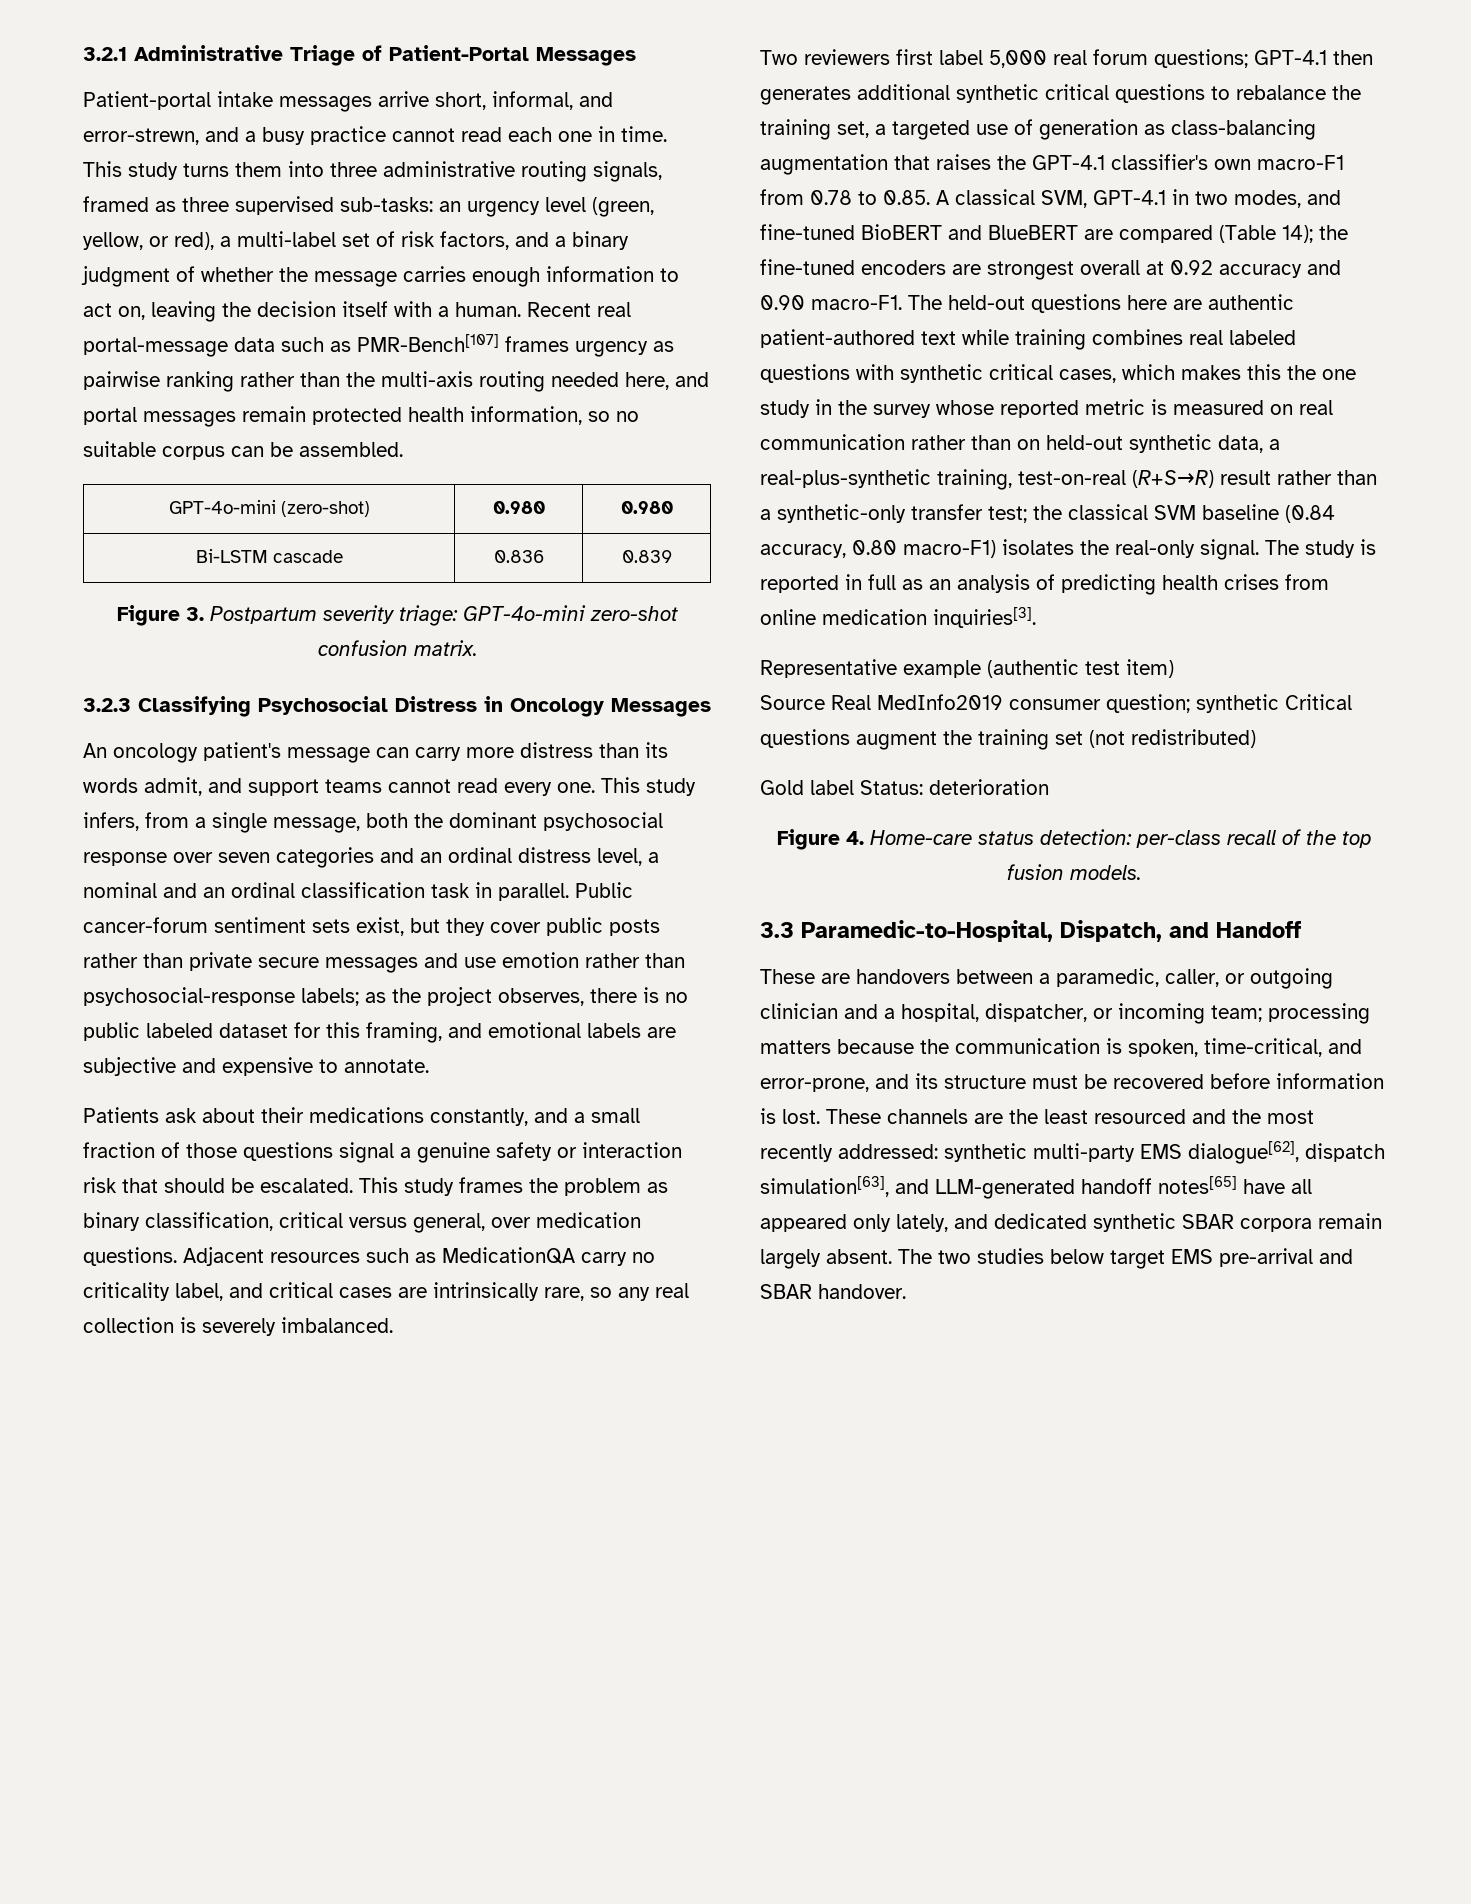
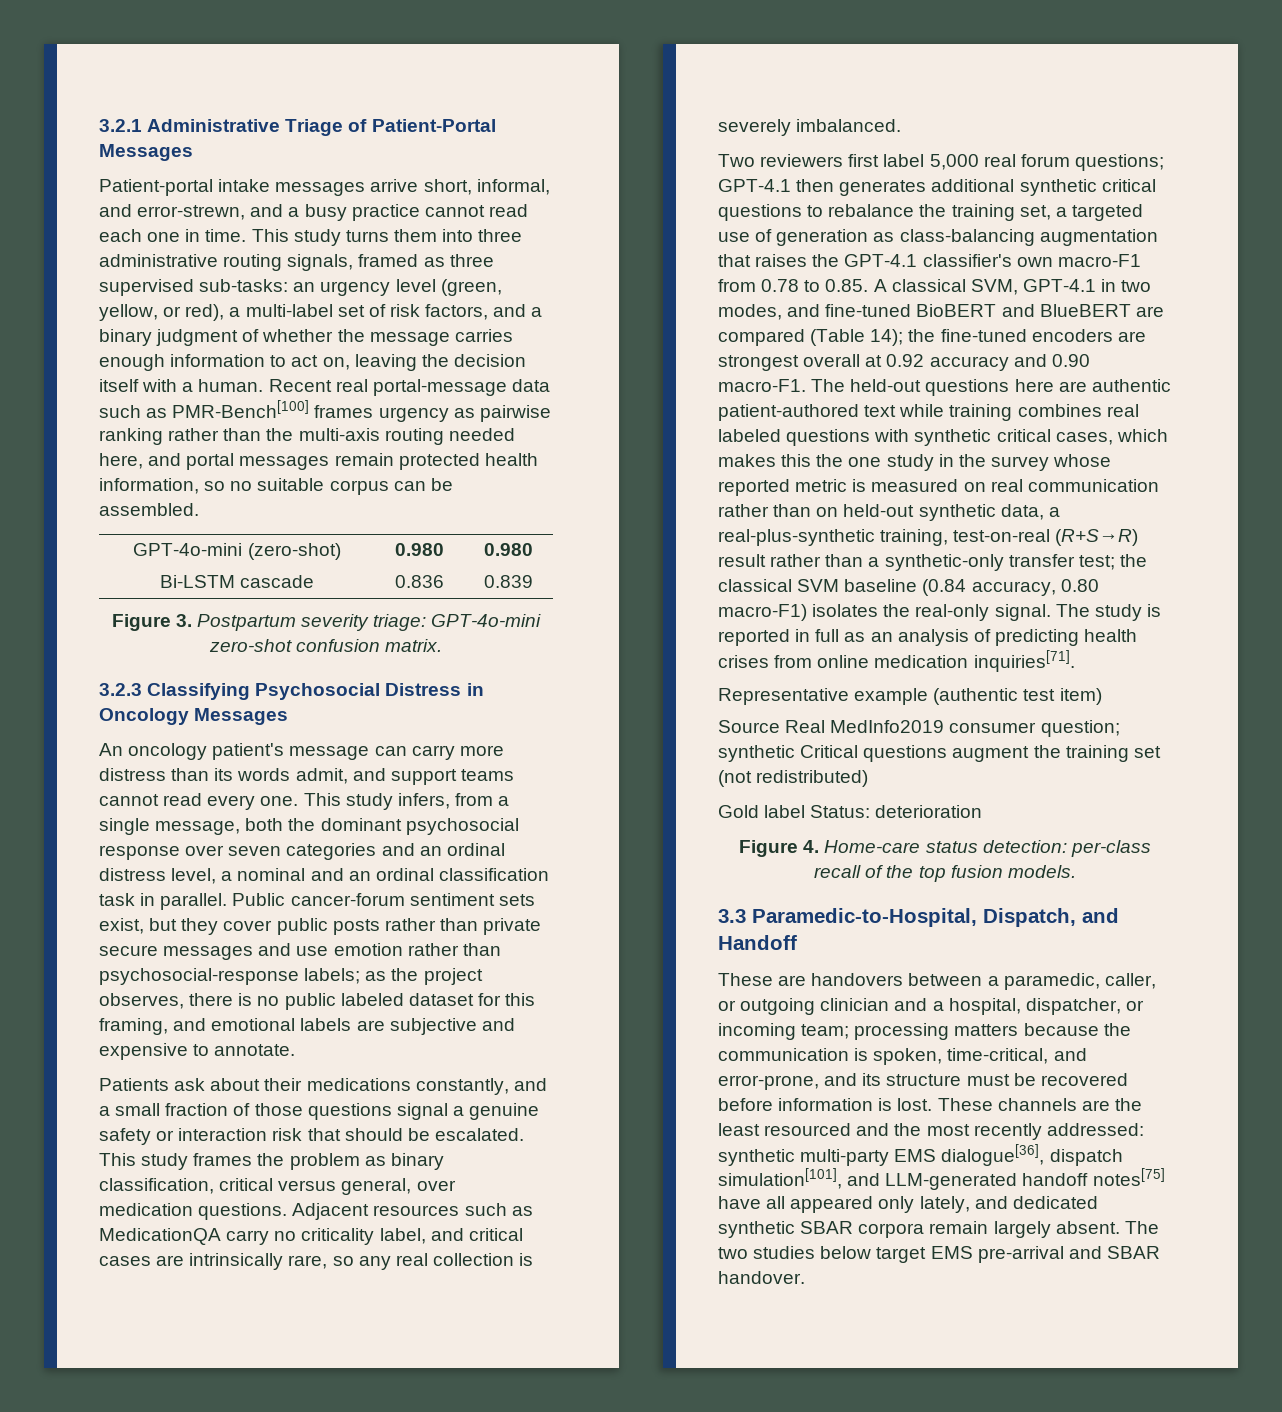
- Recent real portal-message data such as PMR-Bench[107] frames urgency as pairwise ranking rather than the multi-axis routing needed here, and portal messages remain protected health information, so no suitable corpus can be assembled.
+ Recent real portal-message data such as PMR-Bench[100] frames urgency as pairwise ranking rather than the multi-axis routing needed here, and portal messages remain protected health information, so no suitable corpus can be assembled.
- The study is reported in full as an analysis of predicting health crises from online medication inquiries[3].
+ The study is reported in full as an analysis of predicting health crises from online medication inquiries[71].
- These channels are the least resourced and the most recently addressed: synthetic multi-party EMS dialogue[62], dispatch simulation[63], and LLM-generated handoff notes[65] have all appeared only lately, and dedicated synthetic SBAR corpora remain largely absent.
+ These channels are the least resourced and the most recently addressed: synthetic multi-party EMS dialogue[36], dispatch simulation[101], and LLM-generated handoff notes[75] have all appeared only lately, and dedicated synthetic SBAR corpora remain largely absent.

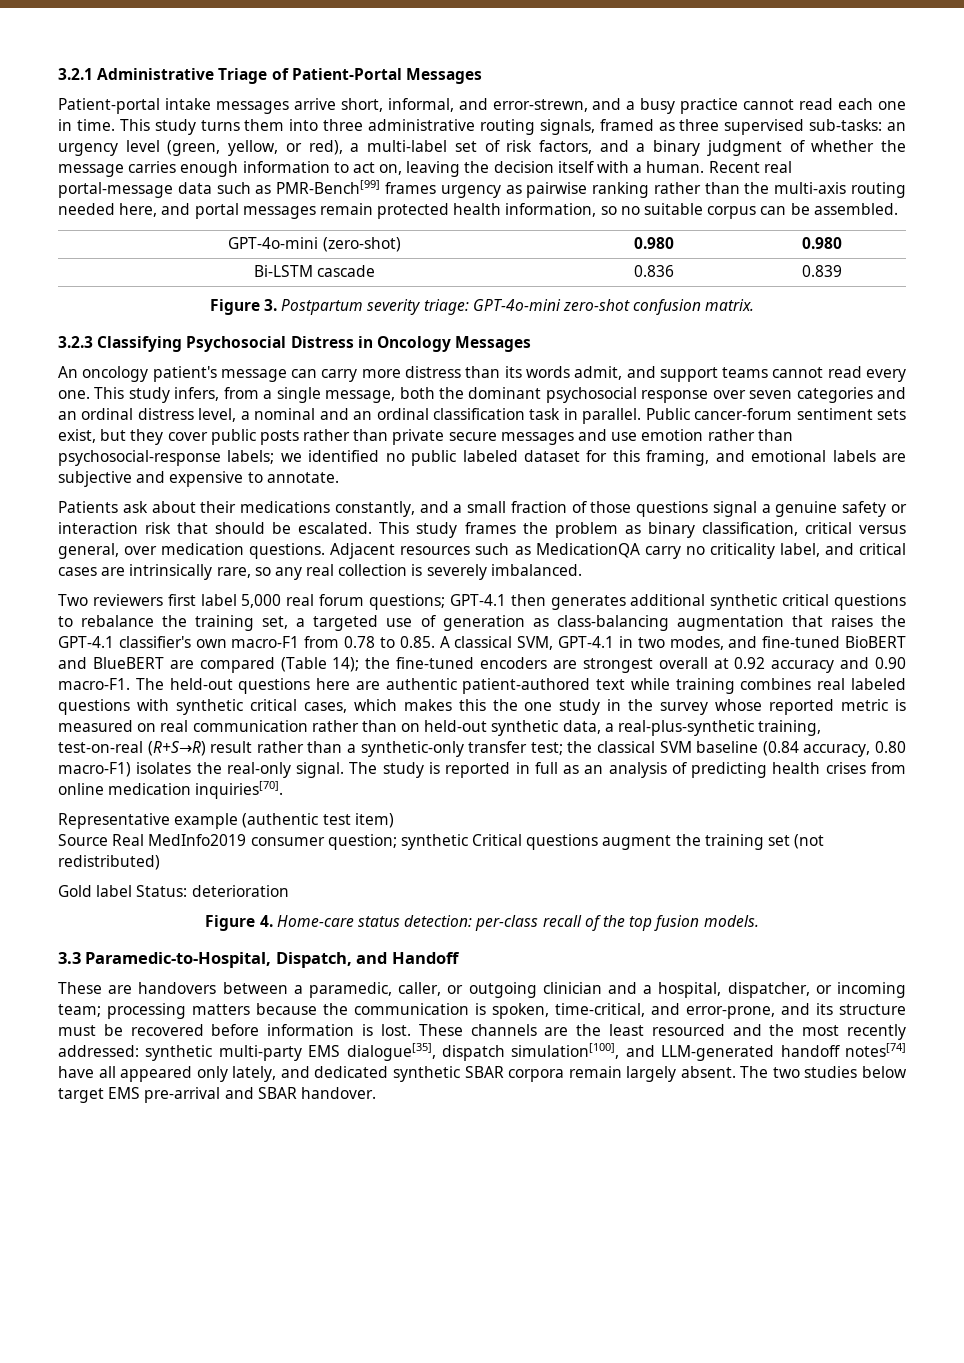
- Recent real portal-message data such as PMR-Bench[100] frames urgency as pairwise ranking rather than the multi-axis routing needed here, and portal messages remain protected health information, so no suitable corpus can be assembled.
+ Recent real portal-message data such as PMR-Bench[99] frames urgency as pairwise ranking rather than the multi-axis routing needed here, and portal messages remain protected health information, so no suitable corpus can be assembled.
- Public cancer-forum sentiment sets exist, but they cover public posts rather than private secure messages and use emotion rather than psychosocial-response labels; as the project observes, there is no public labeled dataset for this framing, and emotional labels are subjective and expensive to annotate.
+ Public cancer-forum sentiment sets exist, but they cover public posts rather than private secure messages and use emotion rather than psychosocial-response labels; we identified no public labeled dataset for this framing, and emotional labels are subjective and expensive to annotate.
- The study is reported in full as an analysis of predicting health crises from online medication inquiries[71].
+ The study is reported in full as an analysis of predicting health crises from online medication inquiries[70].
- These channels are the least resourced and the most recently addressed: synthetic multi-party EMS dialogue[36], dispatch simulation[101], and LLM-generated handoff notes[75] have all appeared only lately, and dedicated synthetic SBAR corpora remain largely absent.
+ These channels are the least resourced and the most recently addressed: synthetic multi-party EMS dialogue[35], dispatch simulation[100], and LLM-generated handoff notes[74] have all appeared only lately, and dedicated synthetic SBAR corpora remain largely absent.

